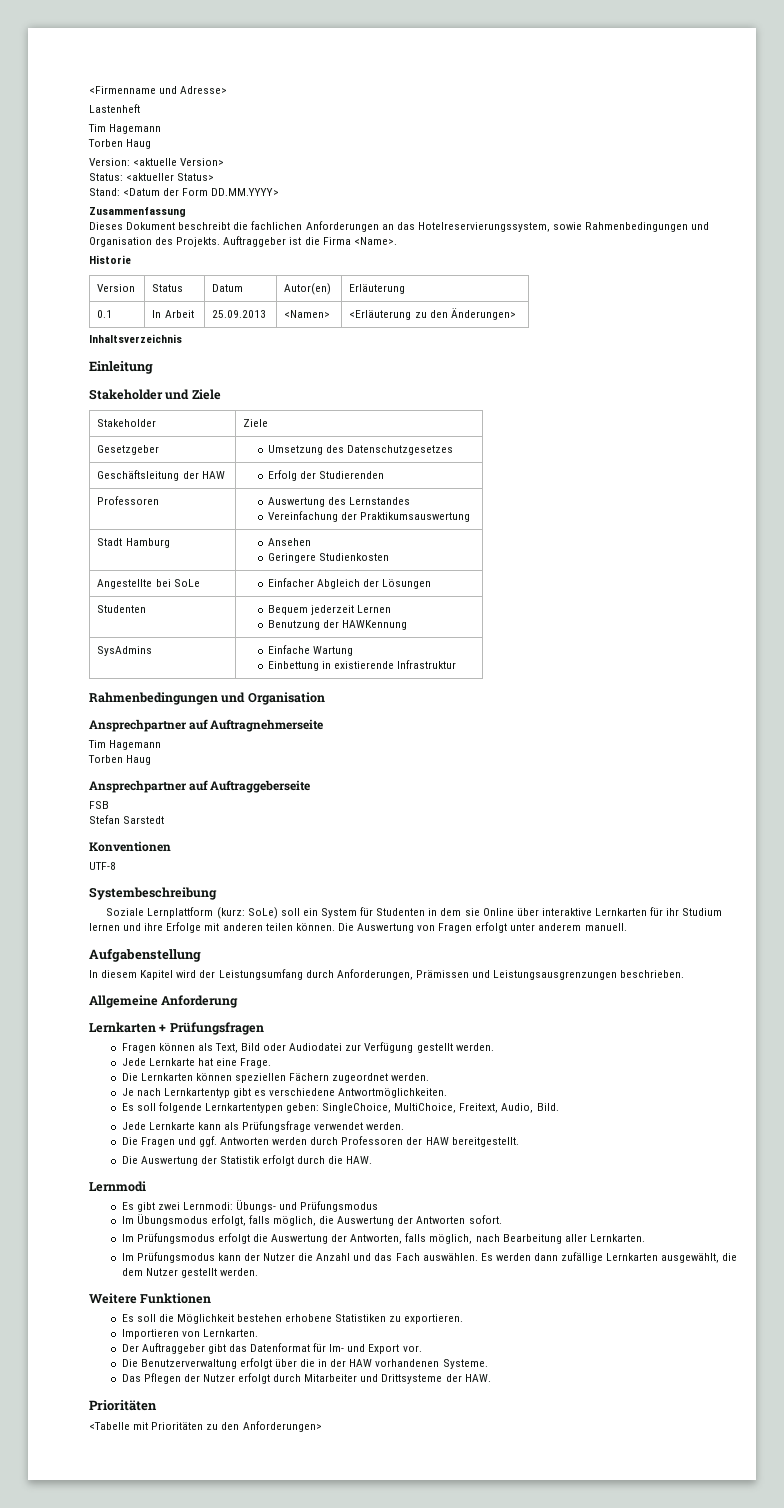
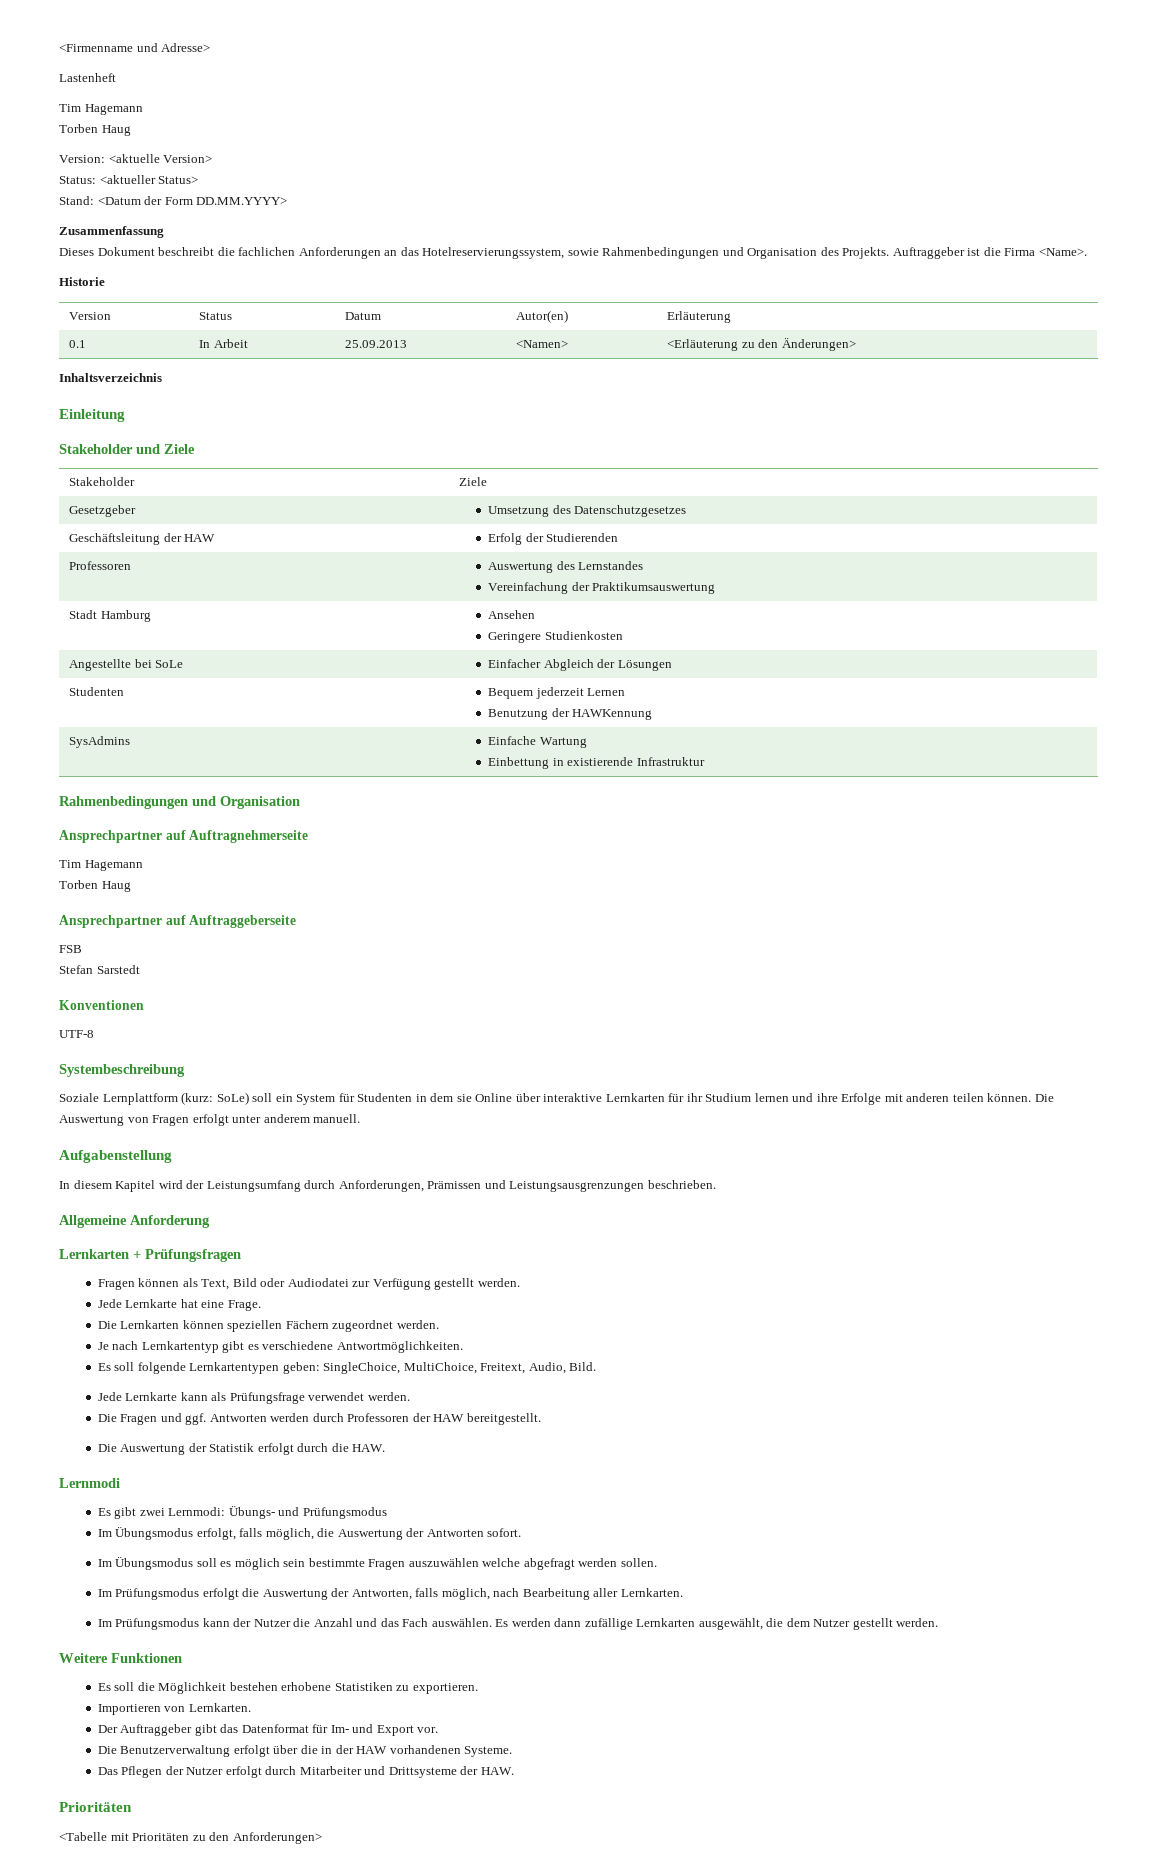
+ Im Übungsmodus soll es möglich sein bestimmte Fragen auszuwählen welche abgefragt werden sollen.

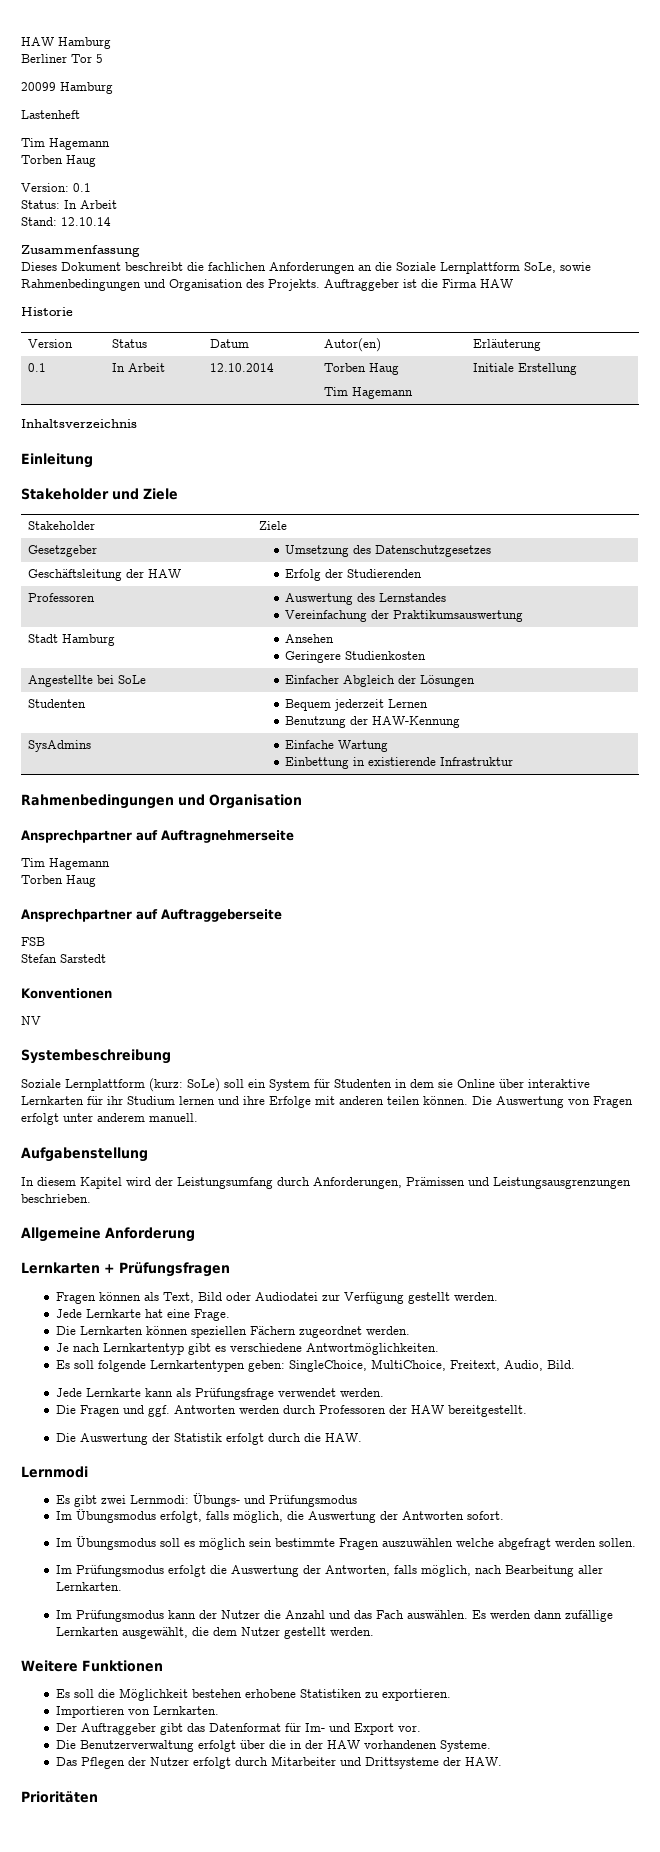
- <Firmenname und Adresse>
+ HAW Hamburg
+ Berliner Tor 5
+ 20099 Hamburg
- Version: <aktuelle Version>
+ Version: 0.1
- Status: <aktueller Status>
+ Status: In Arbeit
- Stand: <Datum der Form DD.MM.YYYY>
+ Stand: 12.10.14
- Dieses Dokument beschreibt die fachlichen Anforderungen an das Hotelreservierungssystem, sowie Rahmenbedingungen und Organisation des Projekts.
+ Dieses Dokument beschreibt die fachlichen Anforderungen an die Soziale Lernplattform SoLe, sowie Rahmenbedingungen und Organisation des Projekts.
- Auftraggeber ist die Firma <Name>.
+ Auftraggeber ist die Firma HAW
- 0.1 | In Arbeit | 25.09.2013 | <Namen> | <Erläuterung zu den Änderungen>
+ 0.1 | In Arbeit | 12.10.2014 | Torben Haug
+ Tim Hagemann | Initiale Erstellung
  Studenten | Bequem jederzeit Lernen
- Benutzung der HAWKennung
+ Benutzung der HAW-Kennung
- UTF-8
+ NV
- <Tabelle mit Prioritäten zu den Anforderungen>

